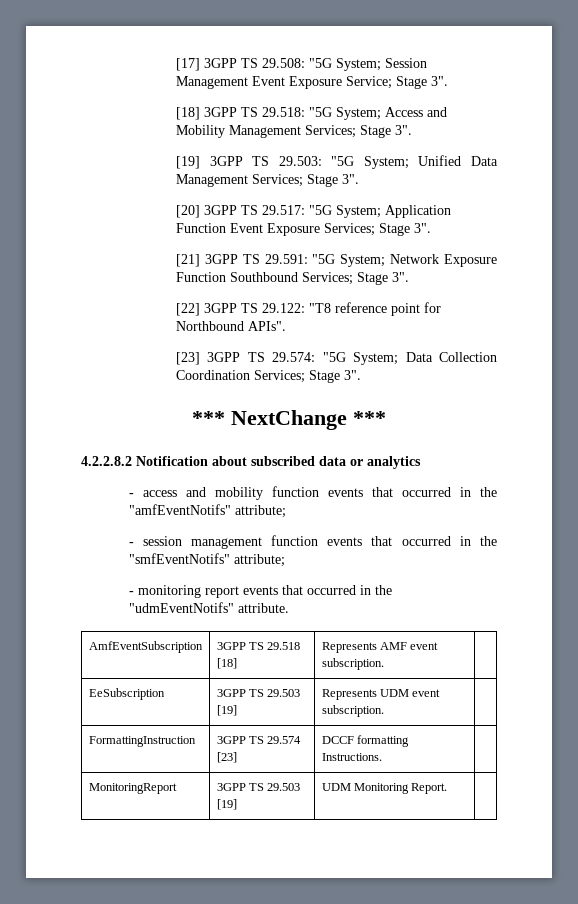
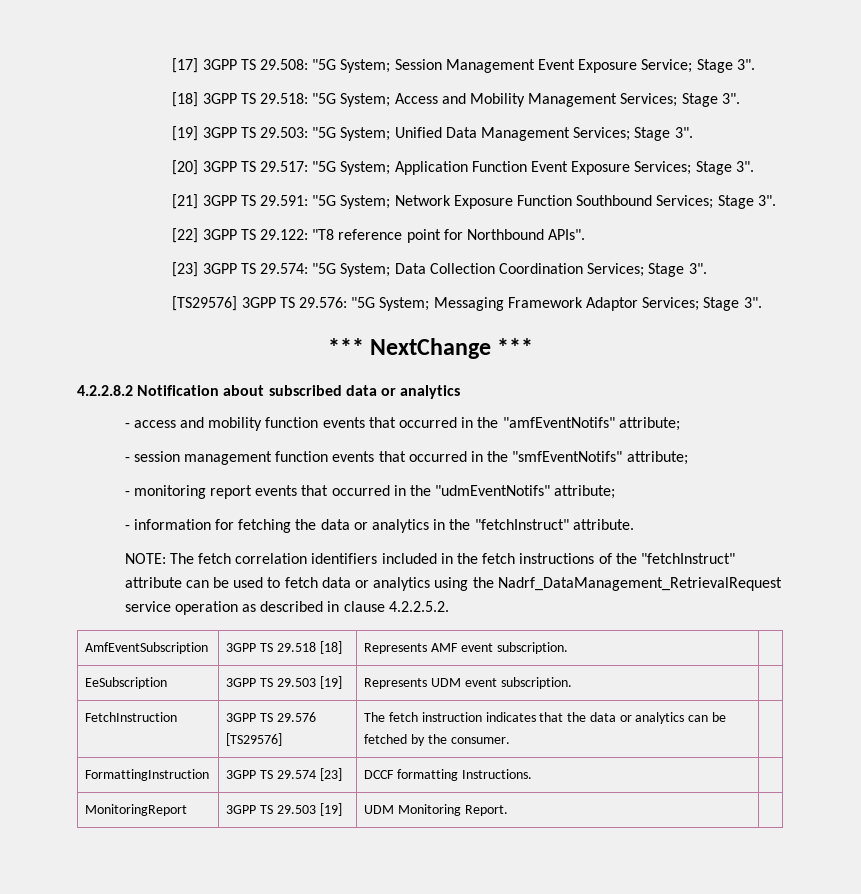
+ [TS29576] 3GPP TS 29.576: "5G System; Messaging Framework Adaptor Services; Stage 3".
- - monitoring report events that occurred in the "udmEventNotifs" attribute.
+ - monitoring report events that occurred in the "udmEventNotifs" attribute;
+ - information for fetching the data or analytics in the "fetchInstruct" attribute.
+ NOTE: The fetch correlation identifiers included in the fetch instructions of the "fetchInstruct" attribute can be used to fetch data or analytics using the Nadrf_DataManagement_RetrievalRequest service operation as described in clause 4.2.2.5.2.
+ FetchInstruction | 3GPP TS 29.576 [TS29576] | The fetch instruction indicates that the data or analytics can be fetched by the consumer. |

